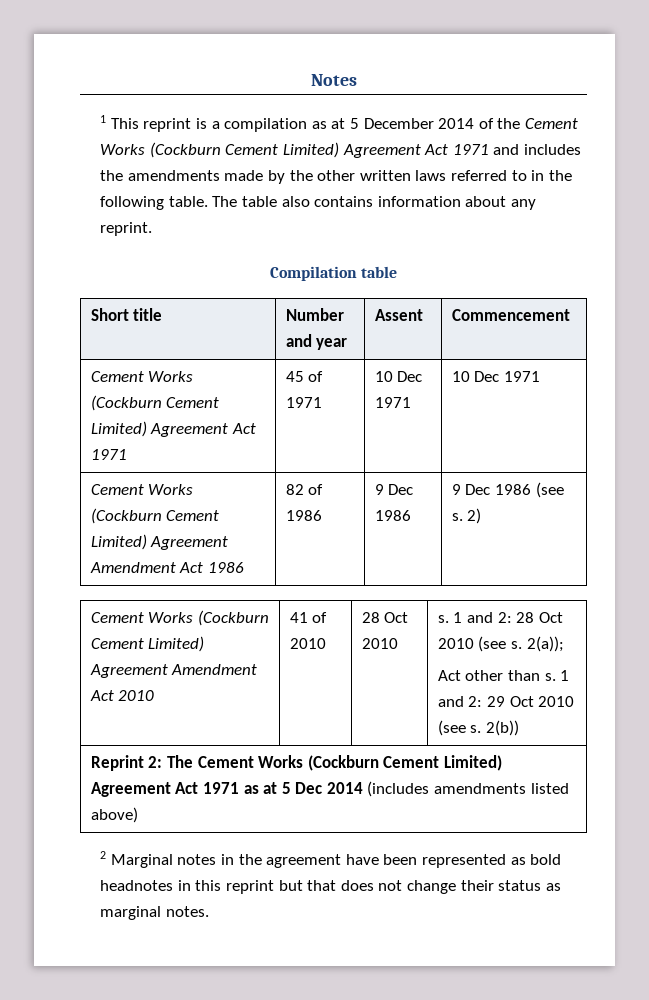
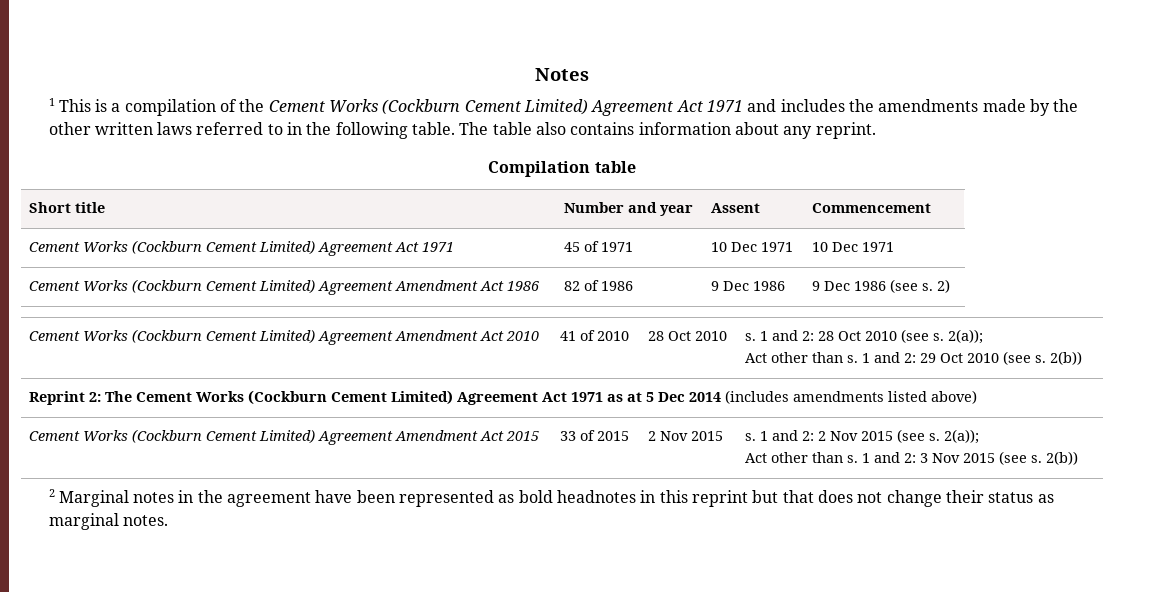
- 1 This reprint is a compilation as at 5 December 2014 of the Cement Works (Cockburn Cement Limited) Agreement Act 1971 and includes the amendments made by the other written laws referred to in the following table.
+ 1 This is a compilation of the Cement Works (Cockburn Cement Limited) Agreement Act 1971 and includes the amendments made by the other written laws referred to in the following table.
+ Cement Works (Cockburn Cement Limited) Agreement Amendment Act 2015 | 33 of 2015 | 2 Nov 2015 | s. 1 and 2: 2 Nov 2015 (see s. 2(a));
+ Act other than s. 1 and 2: 3 Nov 2015 (see s. 2(b))

